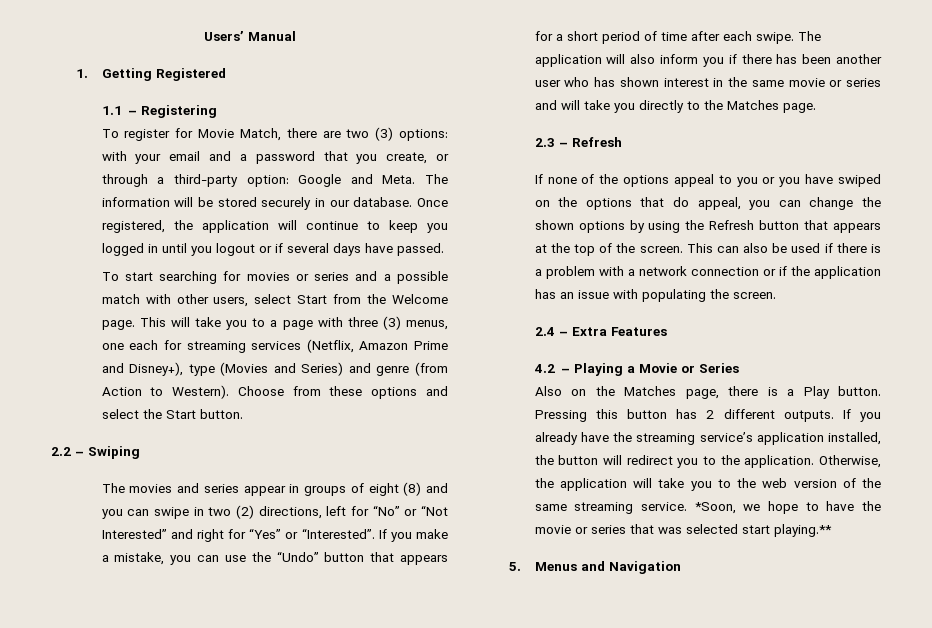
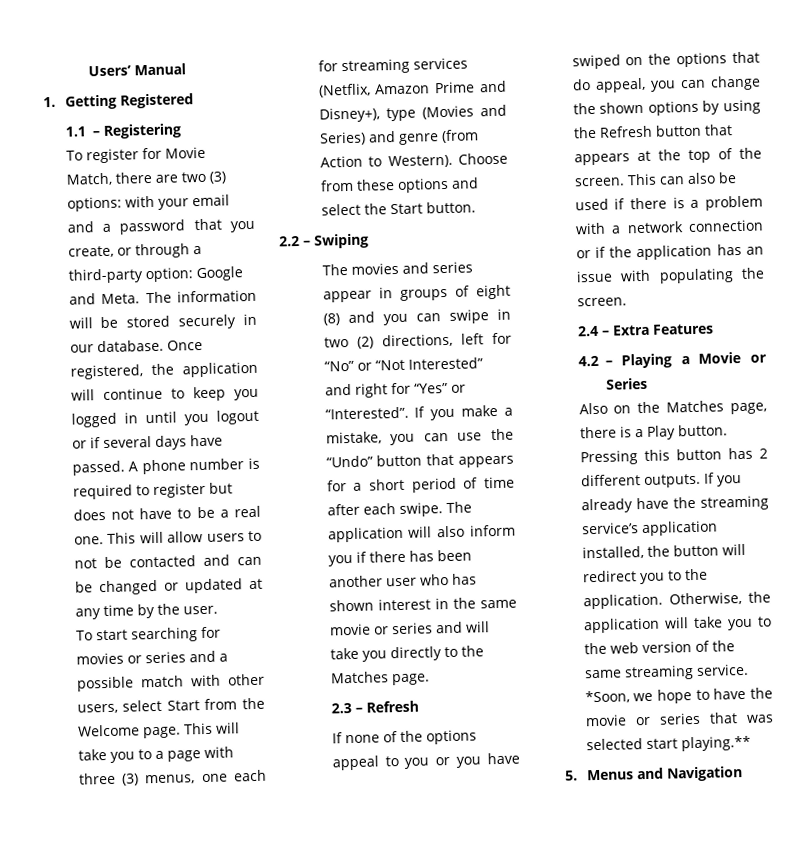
+ A phone number is required to register but does not have to be a real one. This will allow users to not be contacted and can be changed or updated at any time by the user.

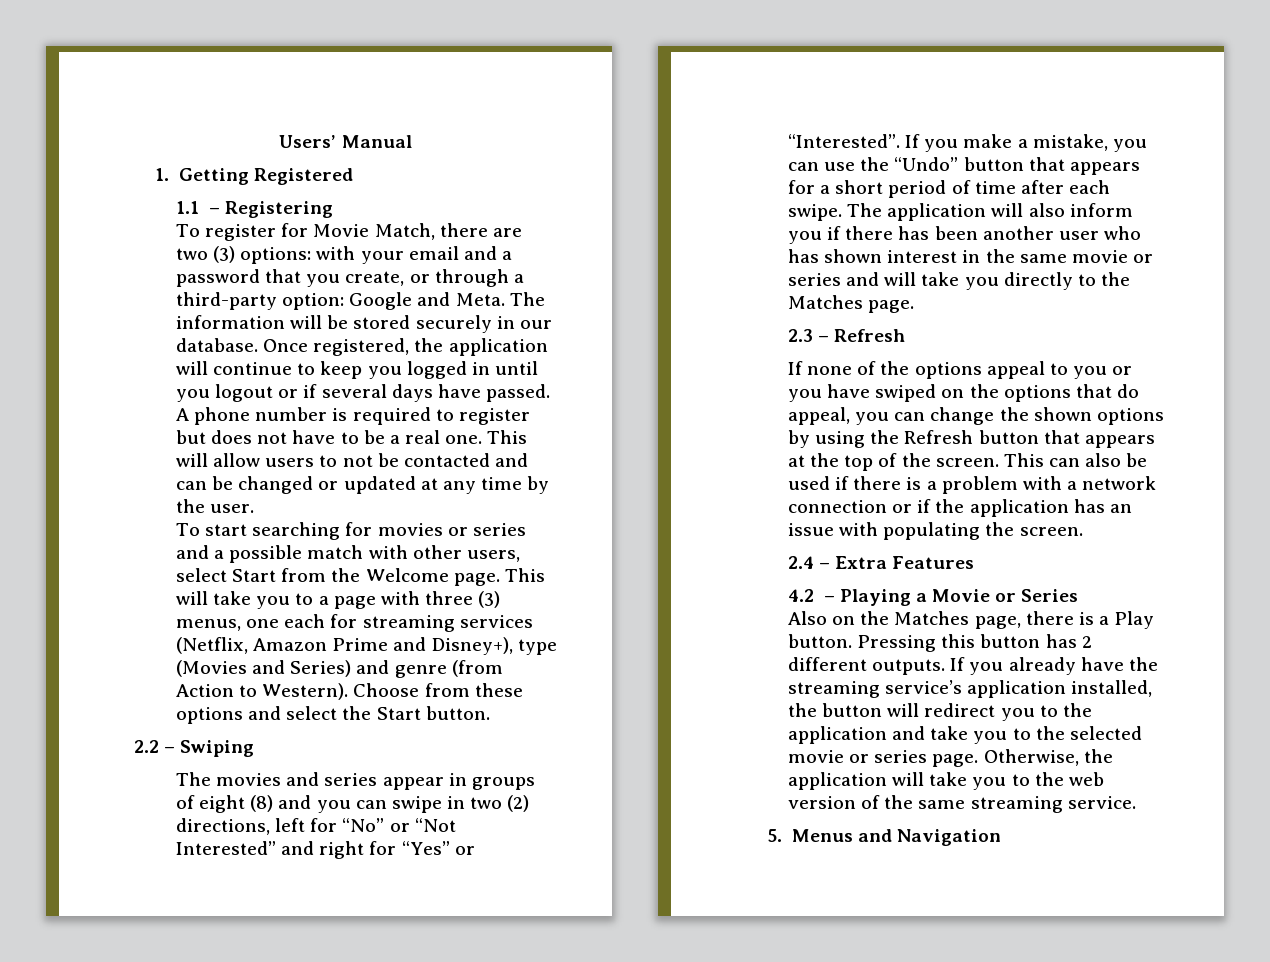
- If you already have the streaming service’s application installed, the button will redirect you to the application.
+ If you already have the streaming service’s application installed, the button will redirect you to the application and take you to the selected movie or series page.
- *Soon, we hope to have the movie or series that was selected start playing.**

